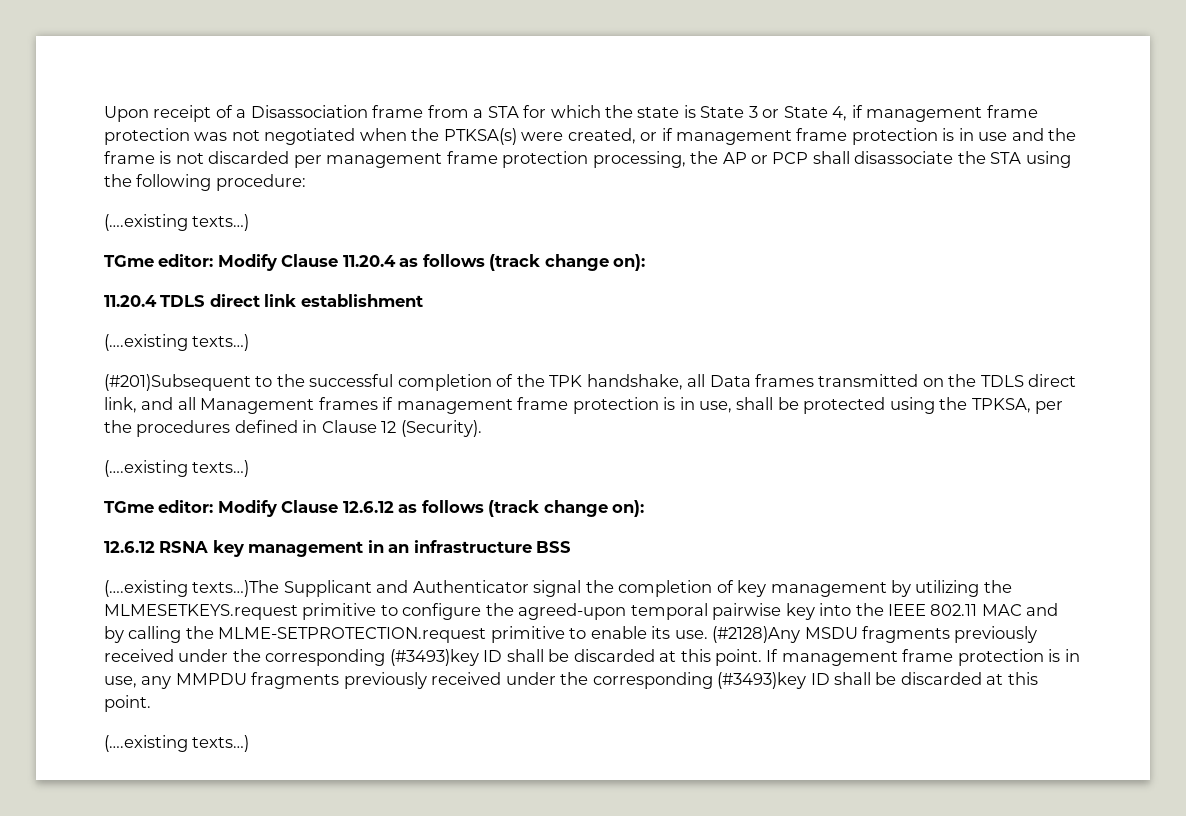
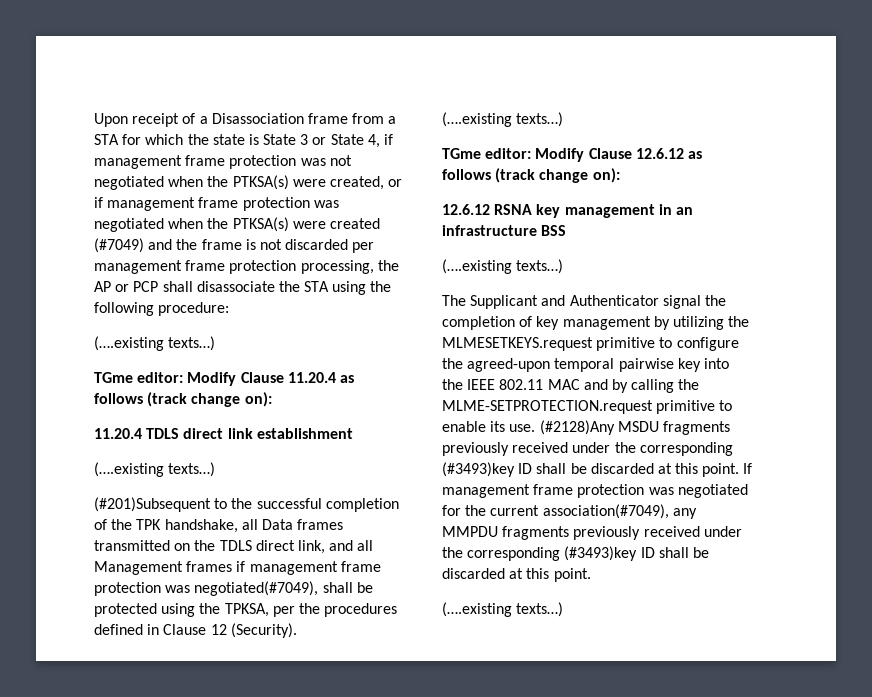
- Upon receipt of a Disassociation frame from a STA for which the state is State 3 or State 4, if management frame protection was not negotiated when the PTKSA(s) were created, or if management frame protection is in use and the frame is not discarded per management frame protection processing, the AP or PCP shall disassociate the STA using the following procedure:
+ Upon receipt of a Disassociation frame from a STA for which the state is State 3 or State 4, if management frame protection was not negotiated when the PTKSA(s) were created, or if management frame protection was negotiated when the PTKSA(s) were created (#7049) and the frame is not discarded per management frame protection processing, the AP or PCP shall disassociate the STA using the following procedure:
- (#201)Subsequent to the successful completion of the TPK handshake, all Data frames transmitted on the TDLS direct link, and all Management frames if management frame protection is in use, shall be protected using the TPKSA, per the procedures defined in Clause 12 (Security).
+ (#201)Subsequent to the successful completion of the TPK handshake, all Data frames transmitted on the TDLS direct link, and all Management frames if management frame protection was negotiated(#7049), shall be protected using the TPKSA, per the procedures defined in Clause 12 (Security).
  12.6.12 RSNA key management in an infrastructure BSS
- (….existing texts…)The Supplicant and Authenticator signal the completion of key management by utilizing the MLMESETKEYS.request primitive to configure the agreed-upon temporal pairwise key into the IEEE 802.11 MAC and by calling the MLME-SETPROTECTION.request primitive to enable its use.
+ (….existing texts…)
+ The Supplicant and Authenticator signal the completion of key management by utilizing the MLMESETKEYS.request primitive to configure the agreed-upon temporal pairwise key into the IEEE 802.11 MAC and by calling the MLME-SETPROTECTION.request primitive to enable its use.
- If management frame protection is in use, any MMPDU fragments previously received under the corresponding (#3493)key ID shall be discarded at this point.
+ If management frame protection was negotiated for the current association(#7049), any MMPDU fragments previously received under the corresponding (#3493)key ID shall be discarded at this point.

